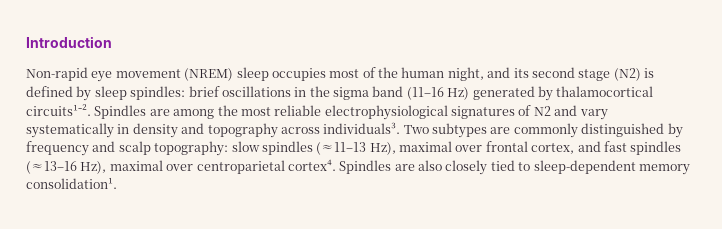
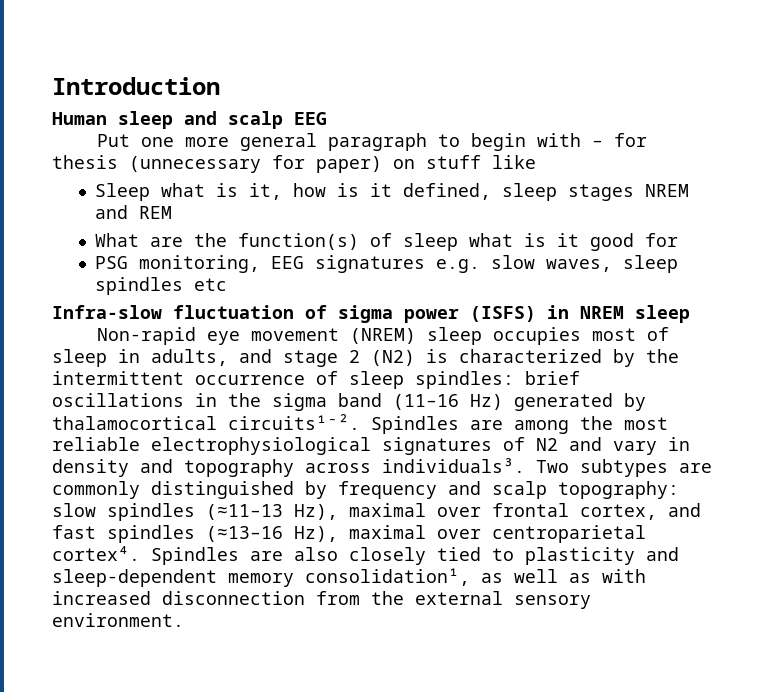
+ Human sleep and scalp EEG
+ Put one more general paragraph to begin with – for thesis (unnecessary for paper) on stuff like
+ Sleep what is it, how is it defined, sleep stages NREM and REM
+ What are the function(s) of sleep what is it good for
+ PSG monitoring, EEG signatures e.g. slow waves, sleep spindles etc
+ Infra-slow fluctuation of sigma power (ISFS) in NREM sleep
- Non-rapid eye movement (NREM) sleep occupies most of the human night, and its second stage (N2) is defined by sleep spindles: brief oscillations in the sigma band (11–16 Hz) generated by thalamocortical circuits¹⁻².
+ Non-rapid eye movement (NREM) sleep occupies most of sleep in adults, and stage 2 (N2) is characterized by the intermittent occurrence of sleep spindles: brief oscillations in the sigma band (11–16 Hz) generated by thalamocortical circuits¹⁻².
- Spindles are among the most reliable electrophysiological signatures of N2 and vary systematically in density and topography across individuals³.
+ Spindles are among the most reliable electrophysiological signatures of N2 and vary in density and topography across individuals³.
- Spindles are also closely tied to sleep-dependent memory consolidation¹.
+ Spindles are also closely tied to plasticity and sleep-dependent memory consolidation¹, as well as with increased disconnection from the external sensory environment.

